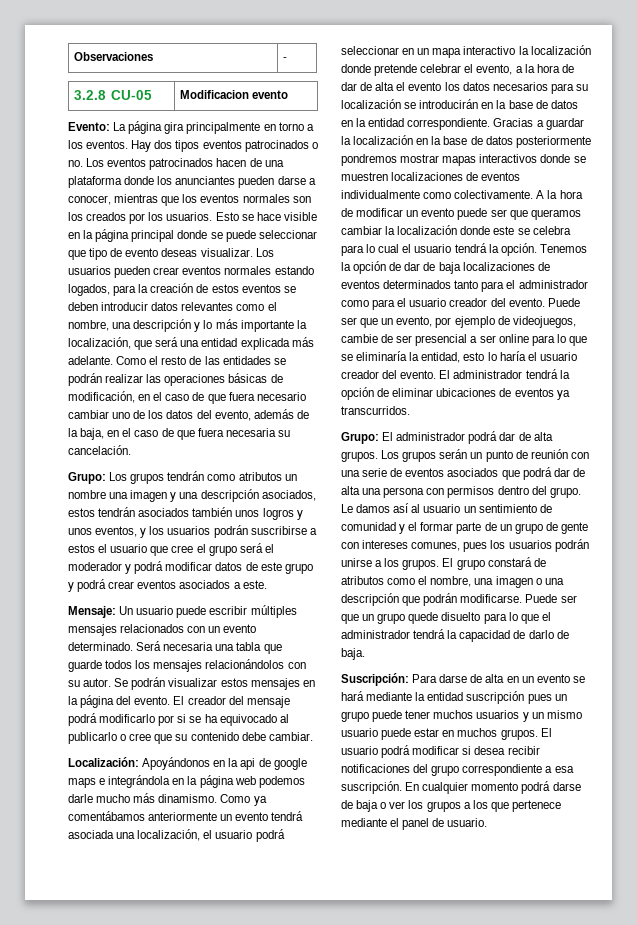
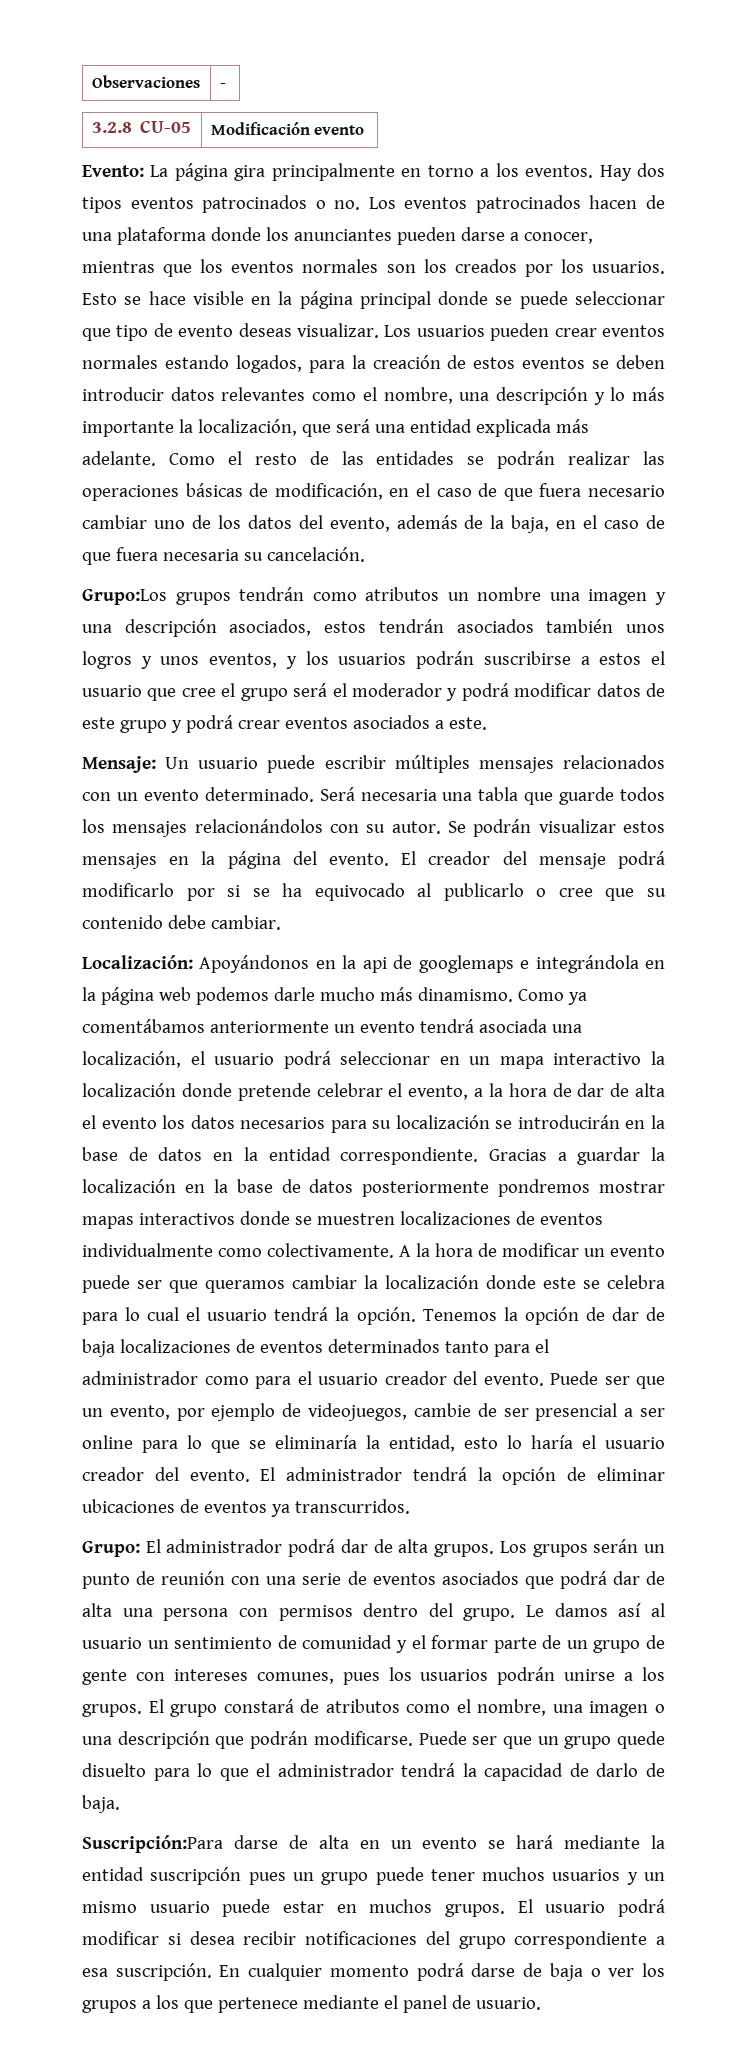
- 3.2.8 CU-05 | Modificacion evento
+ 3.2.8 CU-05 | Modificación evento
- Grupo: Los grupos tendrán como atributos un nombre una imagen y una descripción asociados, estos tendrán asociados también unos logros y unos eventos, y los usuarios podrán suscribirse a estos el usuario que cree el grupo será el moderador y podrá modificar datos de este grupo y podrá crear eventos asociados a este.
+ Grupo:Los grupos tendrán como atributos un nombre una imagen y una descripción asociados, estos tendrán asociados también unos logros y unos eventos, y los usuarios podrán suscribirse a estos el usuario que cree el grupo será el moderador y podrá modificar datos de este grupo y podrá crear eventos asociados a este.
- Localización: Apoyándonos en la api de google maps e integrándola en la página web podemos darle mucho más dinamismo.
+ Localización: Apoyándonos en la api de googlemaps e integrándola en la página web podemos darle mucho más dinamismo.
- Suscripción: Para darse de alta en un evento se hará mediante la entidad suscripción pues un grupo puede tener muchos usuarios y un mismo usuario puede estar en muchos grupos.
+ Suscripción:Para darse de alta en un evento se hará mediante la entidad suscripción pues un grupo puede tener muchos usuarios y un mismo usuario puede estar en muchos grupos.

